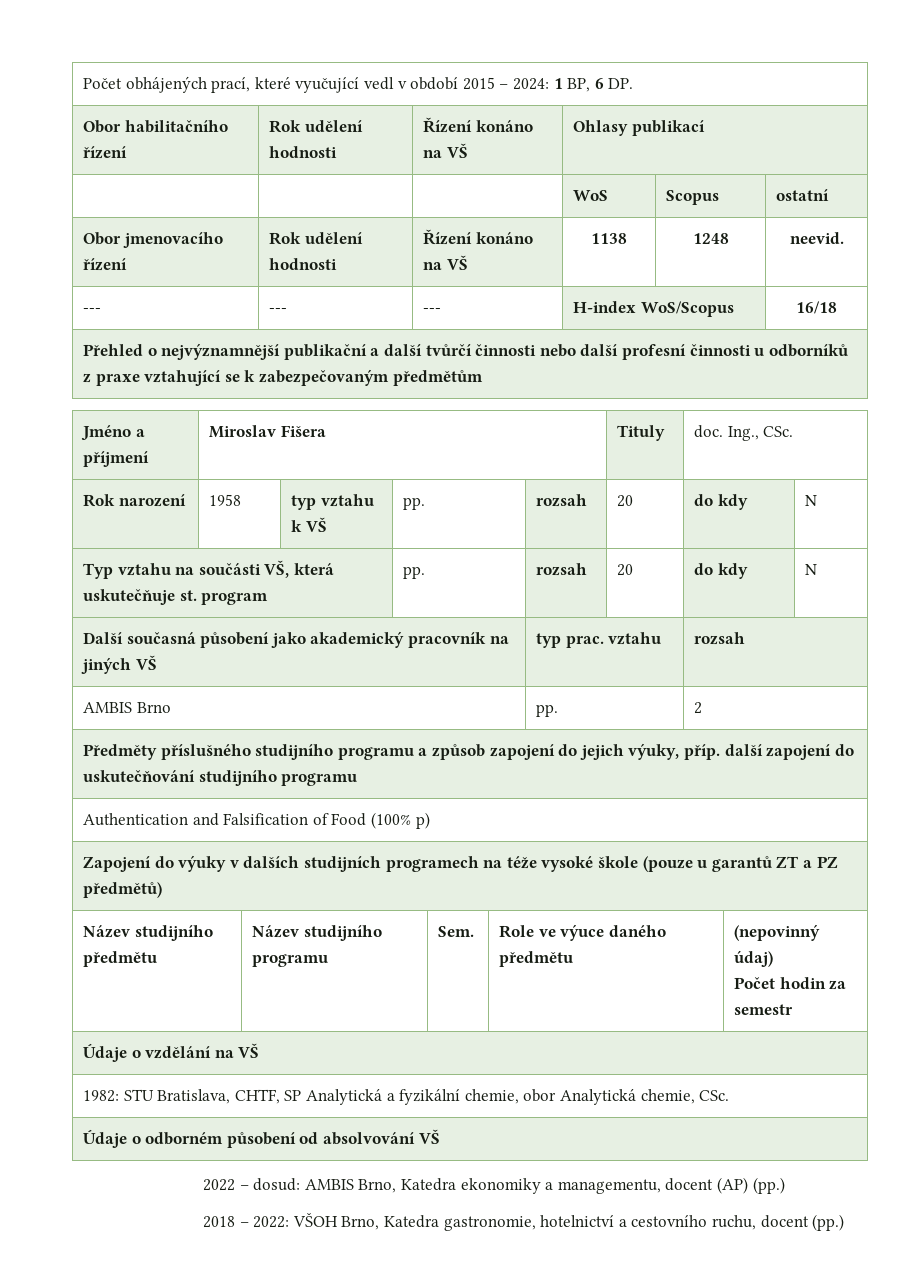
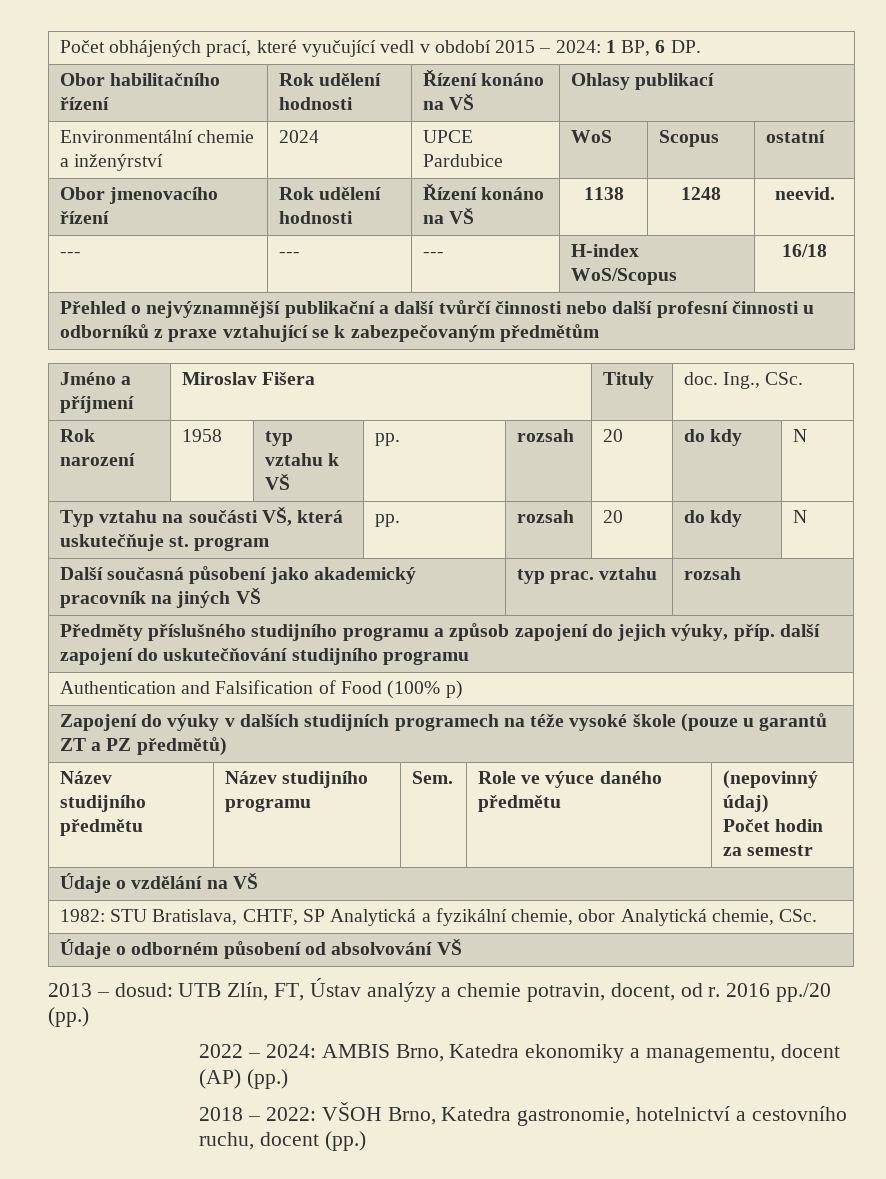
- | | | WoS | Scopus | ostatní
+ Environmentální chemie a inženýrství | 2024 | UPCE Pardubice | WoS | Scopus | ostatní
- AMBIS Brno | pp. | 2
+ 2013 – dosud: UTB Zlín, FT, Ústav analýzy a chemie potravin, docent, od r. 2016 pp./20 (pp.)
- 2022 – dosud: AMBIS Brno, Katedra ekonomiky a managementu, docent (AP) (pp.)
+ 2022 – 2024: AMBIS Brno, Katedra ekonomiky a managementu, docent (AP) (pp.)

